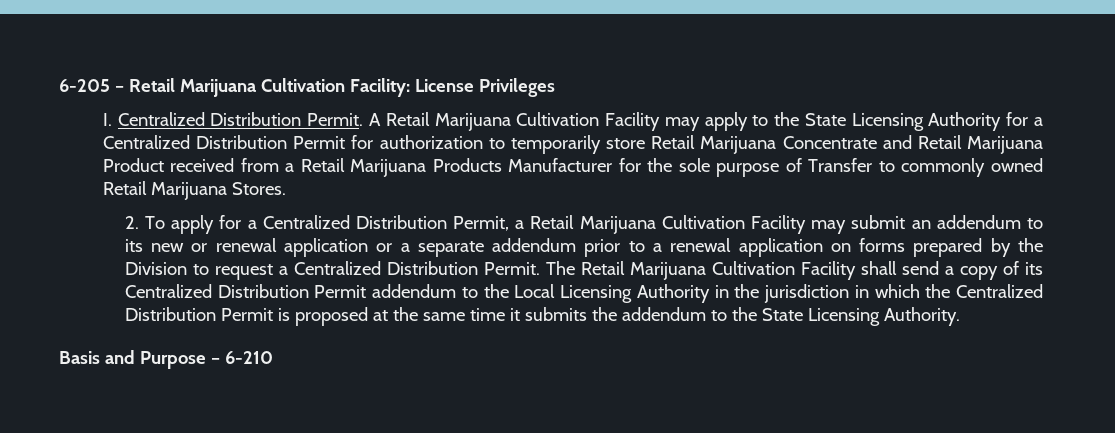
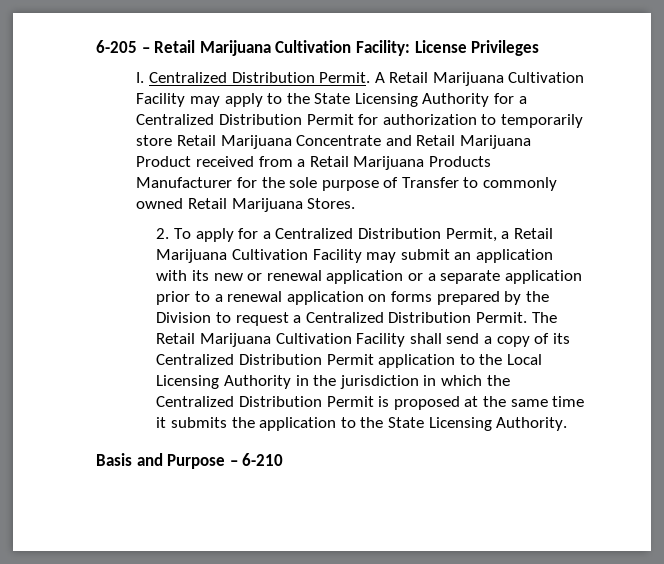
- 2. To apply for a Centralized Distribution Permit, a Retail Marijuana Cultivation Facility may submit an addendum to its new or renewal application or a separate addendum prior to a renewal application on forms prepared by the Division to request a Centralized Distribution Permit.
+ 2. To apply for a Centralized Distribution Permit, a Retail Marijuana Cultivation Facility may submit an application with its new or renewal application or a separate application prior to a renewal application on forms prepared by the Division to request a Centralized Distribution Permit.
- The Retail Marijuana Cultivation Facility shall send a copy of its Centralized Distribution Permit addendum to the Local Licensing Authority in the jurisdiction in which the Centralized Distribution Permit is proposed at the same time it submits the addendum to the State Licensing Authority.
+ The Retail Marijuana Cultivation Facility shall send a copy of its Centralized Distribution Permit application to the Local Licensing Authority in the jurisdiction in which the Centralized Distribution Permit is proposed at the same time it submits the application to the State Licensing Authority.

